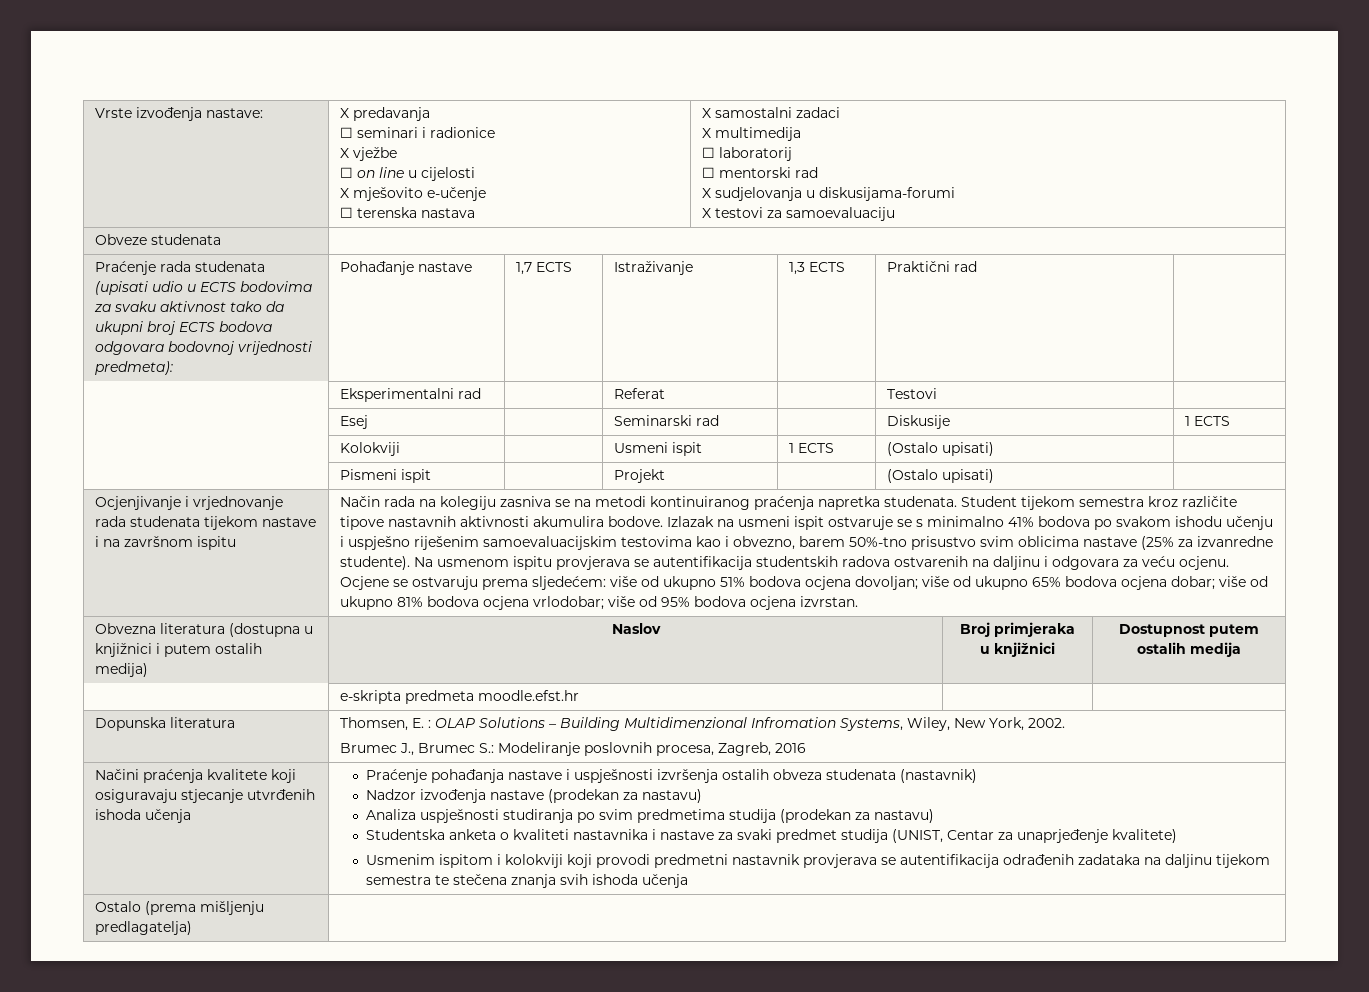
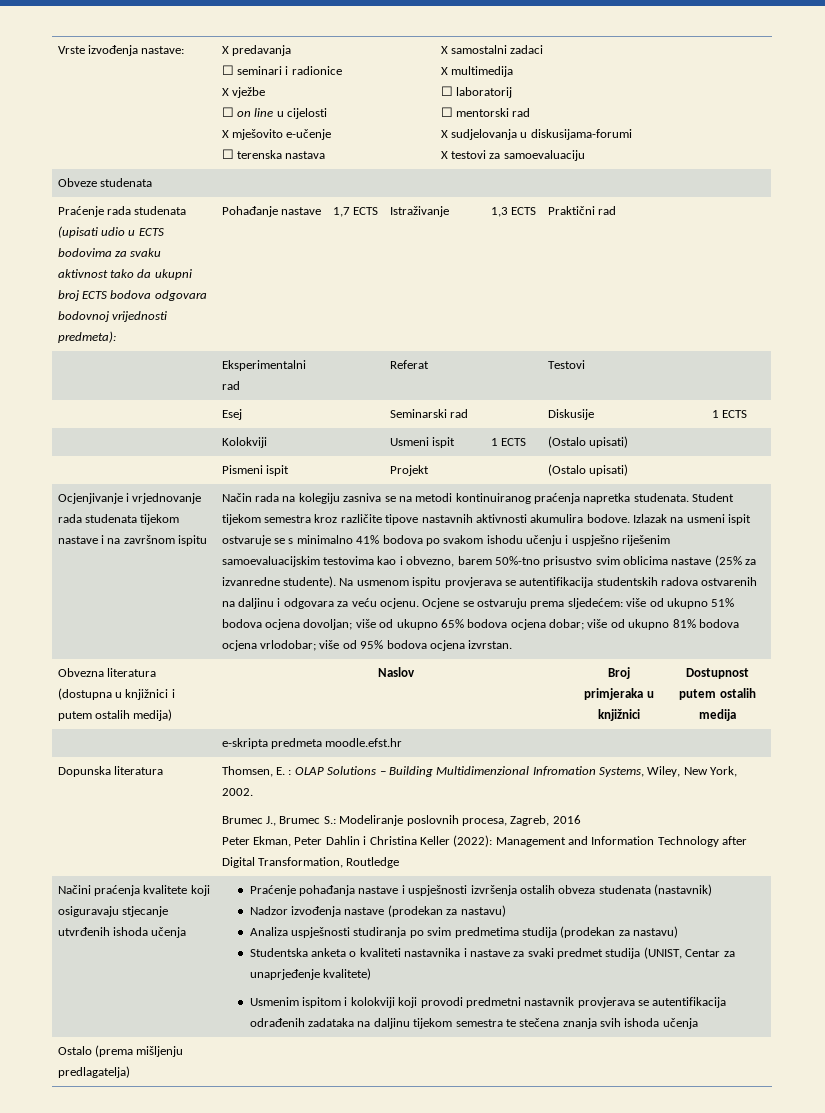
+ Peter Ekman, Peter Dahlin i Christina Keller (2022): Management and Information Technology after Digital Transformation, Routledge

